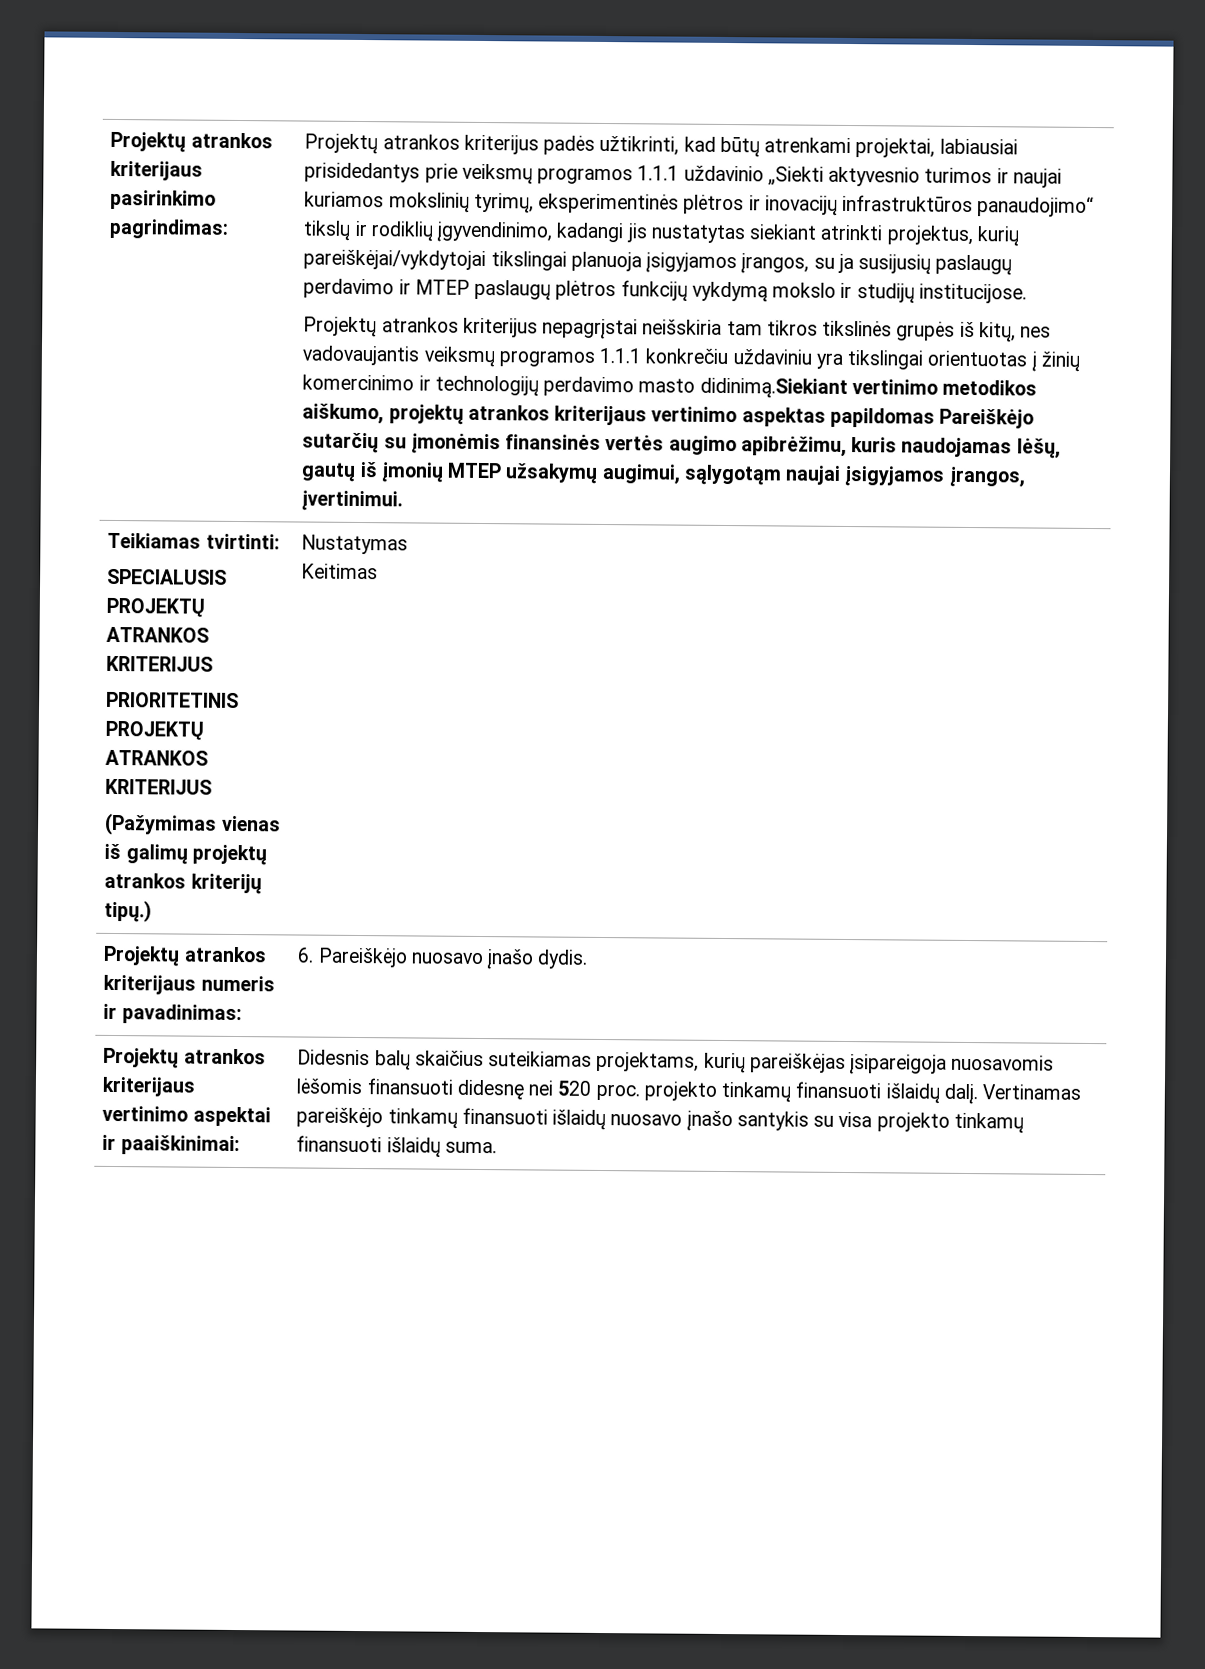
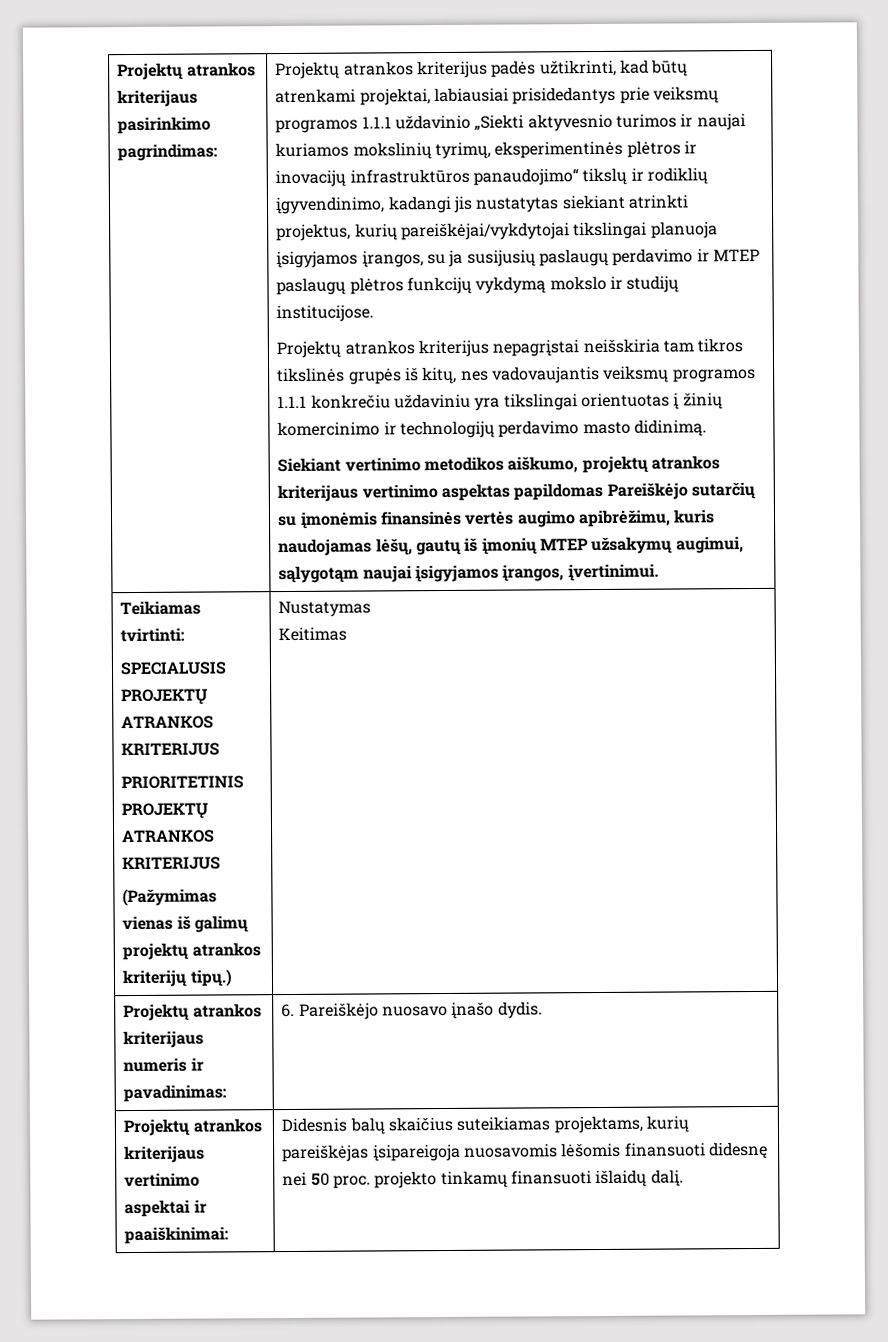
- Projektų atrankos kriterijus nepagrįstai neišskiria tam tikros tikslinės grupės iš kitų, nes vadovaujantis veiksmų programos 1.1.1 konkrečiu uždaviniu yra tikslingai orientuotas į žinių komercinimo ir technologijų perdavimo masto didinimą.Siekiant vertinimo metodikos aiškumo, projektų atrankos kriterijaus vertinimo aspektas papildomas Pareiškėjo sutarčių su įmonėmis finansinės vertės augimo apibrėžimu, kuris naudojamas lėšų, gautų iš įmonių MTEP užsakymų augimui, sąlygotąm naujai įsigyjamos įrangos, įvertinimui.
+ Projektų atrankos kriterijus nepagrįstai neišskiria tam tikros tikslinės grupės iš kitų, nes vadovaujantis veiksmų programos 1.1.1 konkrečiu uždaviniu yra tikslingai orientuotas į žinių komercinimo ir technologijų perdavimo masto didinimą.
+ Siekiant vertinimo metodikos aiškumo, projektų atrankos kriterijaus vertinimo aspektas papildomas Pareiškėjo sutarčių su įmonėmis finansinės vertės augimo apibrėžimu, kuris naudojamas lėšų, gautų iš įmonių MTEP užsakymų augimui, sąlygotąm naujai įsigyjamos įrangos, įvertinimui.
- Didesnis balų skaičius suteikiamas projektams, kurių pareiškėjas įsipareigoja nuosavomis lėšomis finansuoti didesnę nei 520 proc. projekto tinkamų finansuoti išlaidų dalį. Vertinamas pareiškėjo tinkamų finansuoti išlaidų nuosavo įnašo santykis su visa projekto tinkamų finansuoti išlaidų suma.
+ Didesnis balų skaičius suteikiamas projektams, kurių pareiškėjas įsipareigoja nuosavomis lėšomis finansuoti didesnę nei 50 proc. projekto tinkamų finansuoti išlaidų dalį.

